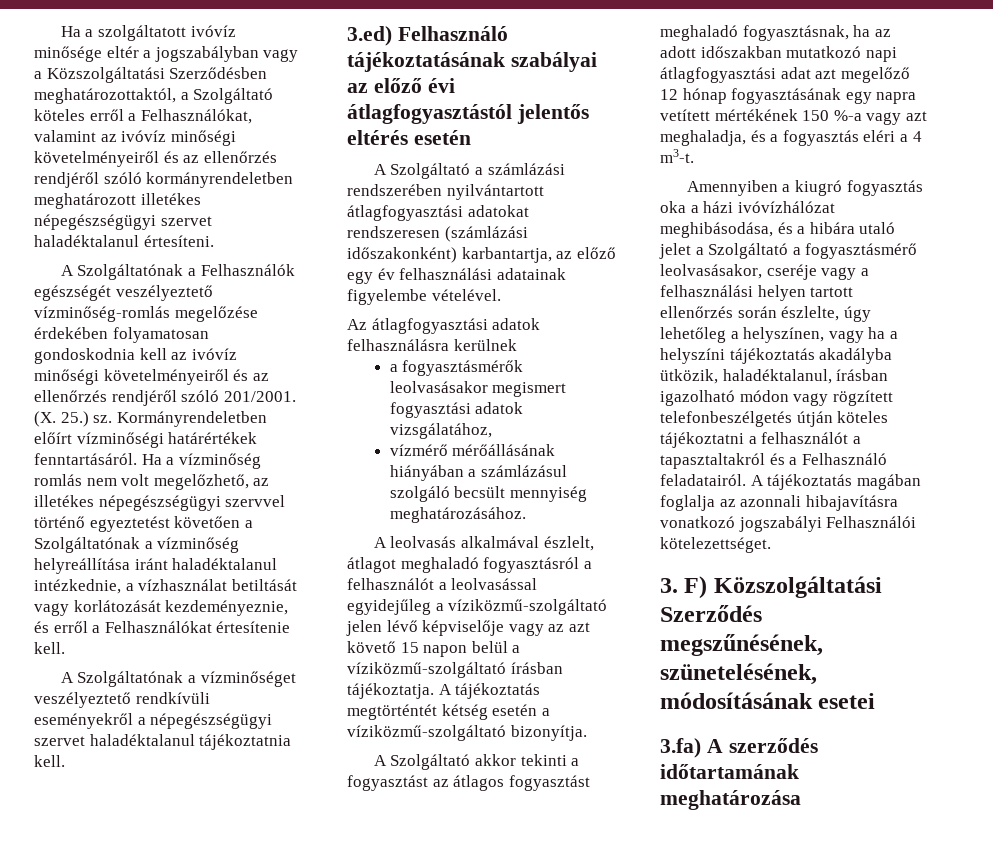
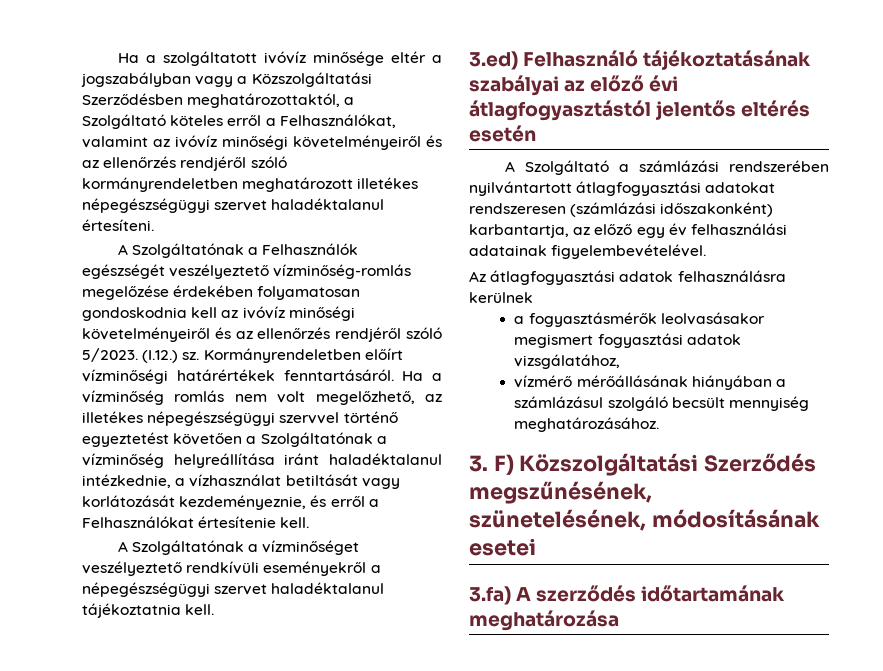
- A Szolgáltatónak a Felhasználók egészségét veszélyeztető vízminőség-romlás megelőzése érdekében folyamatosan gondoskodnia kell az ivóvíz minőségi követelményeiről és az ellenőrzés rendjéről szóló 201/2001. (X. 25.) sz.
+ A Szolgáltatónak a Felhasználók egészségét veszélyeztető vízminőség-romlás megelőzése érdekében folyamatosan gondoskodnia kell az ivóvíz minőségi követelményeiről és az ellenőrzés rendjéről szóló 5/2023. (I.12.) sz.
- A Szolgáltató a számlázási rendszerében nyilvántartott átlagfogyasztási adatokat rendszeresen (számlázási időszakonként) karbantartja, az előző egy év felhasználási adatainak figyelembe vételével.
+ A Szolgáltató a számlázási rendszerében nyilvántartott átlagfogyasztási adatokat rendszeresen (számlázási időszakonként) karbantartja, az előző egy év felhasználási adatainak figyelembevételével.
- A leolvasás alkalmával észlelt, átlagot meghaladó fogyasztásról a felhasználót a leolvasással egyidejűleg a víziközmű-szolgáltató jelen lévő képviselője vagy az azt követő 15 napon belül a víziközmű-szolgáltató írásban tájékoztatja. A tájékoztatás megtörténtét kétség esetén a víziközmű-szolgáltató bizonyítja.
- A Szolgáltató akkor tekinti a fogyasztást az átlagos fogyasztást meghaladó fogyasztásnak, ha az adott időszakban mutatkozó napi átlagfogyasztási adat azt megelőző 12 hónap fogyasztásának egy napra vetített mértékének 150 %-a vagy azt meghaladja, és a fogyasztás eléri a 4 m3-t.
- Amennyiben a kiugró fogyasztás oka a házi ivóvízhálózat meghibásodása, és a hibára utaló jelet a Szolgáltató a fogyasztásmérő leolvasásakor, cseréje vagy a felhasználási helyen tartott ellenőrzés során észlelte, úgy lehetőleg a helyszínen, vagy ha a helyszíni tájékoztatás akadályba ütközik, haladéktalanul, írásban igazolható módon vagy rögzített telefonbeszélgetés útján köteles tájékoztatni a felhasználót a tapasztaltakról és a Felhasználó feladatairól. A tájékoztatás magában foglalja az azonnali hibajavításra vonatkozó jogszabályi Felhasználói kötelezettséget.

